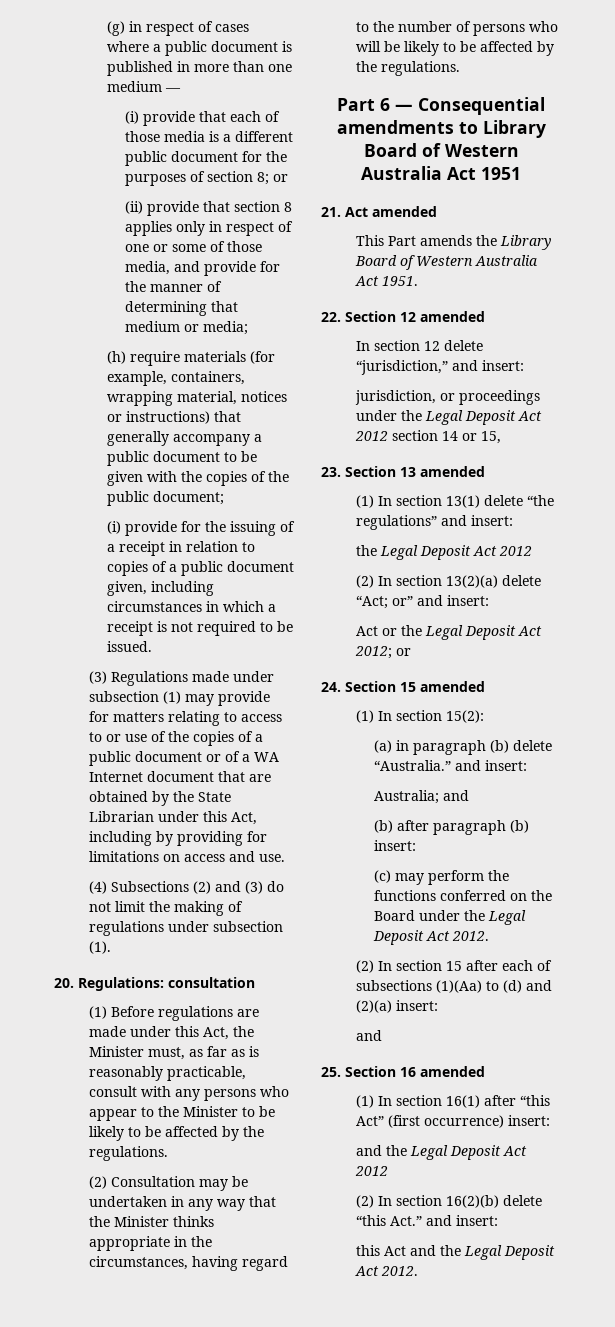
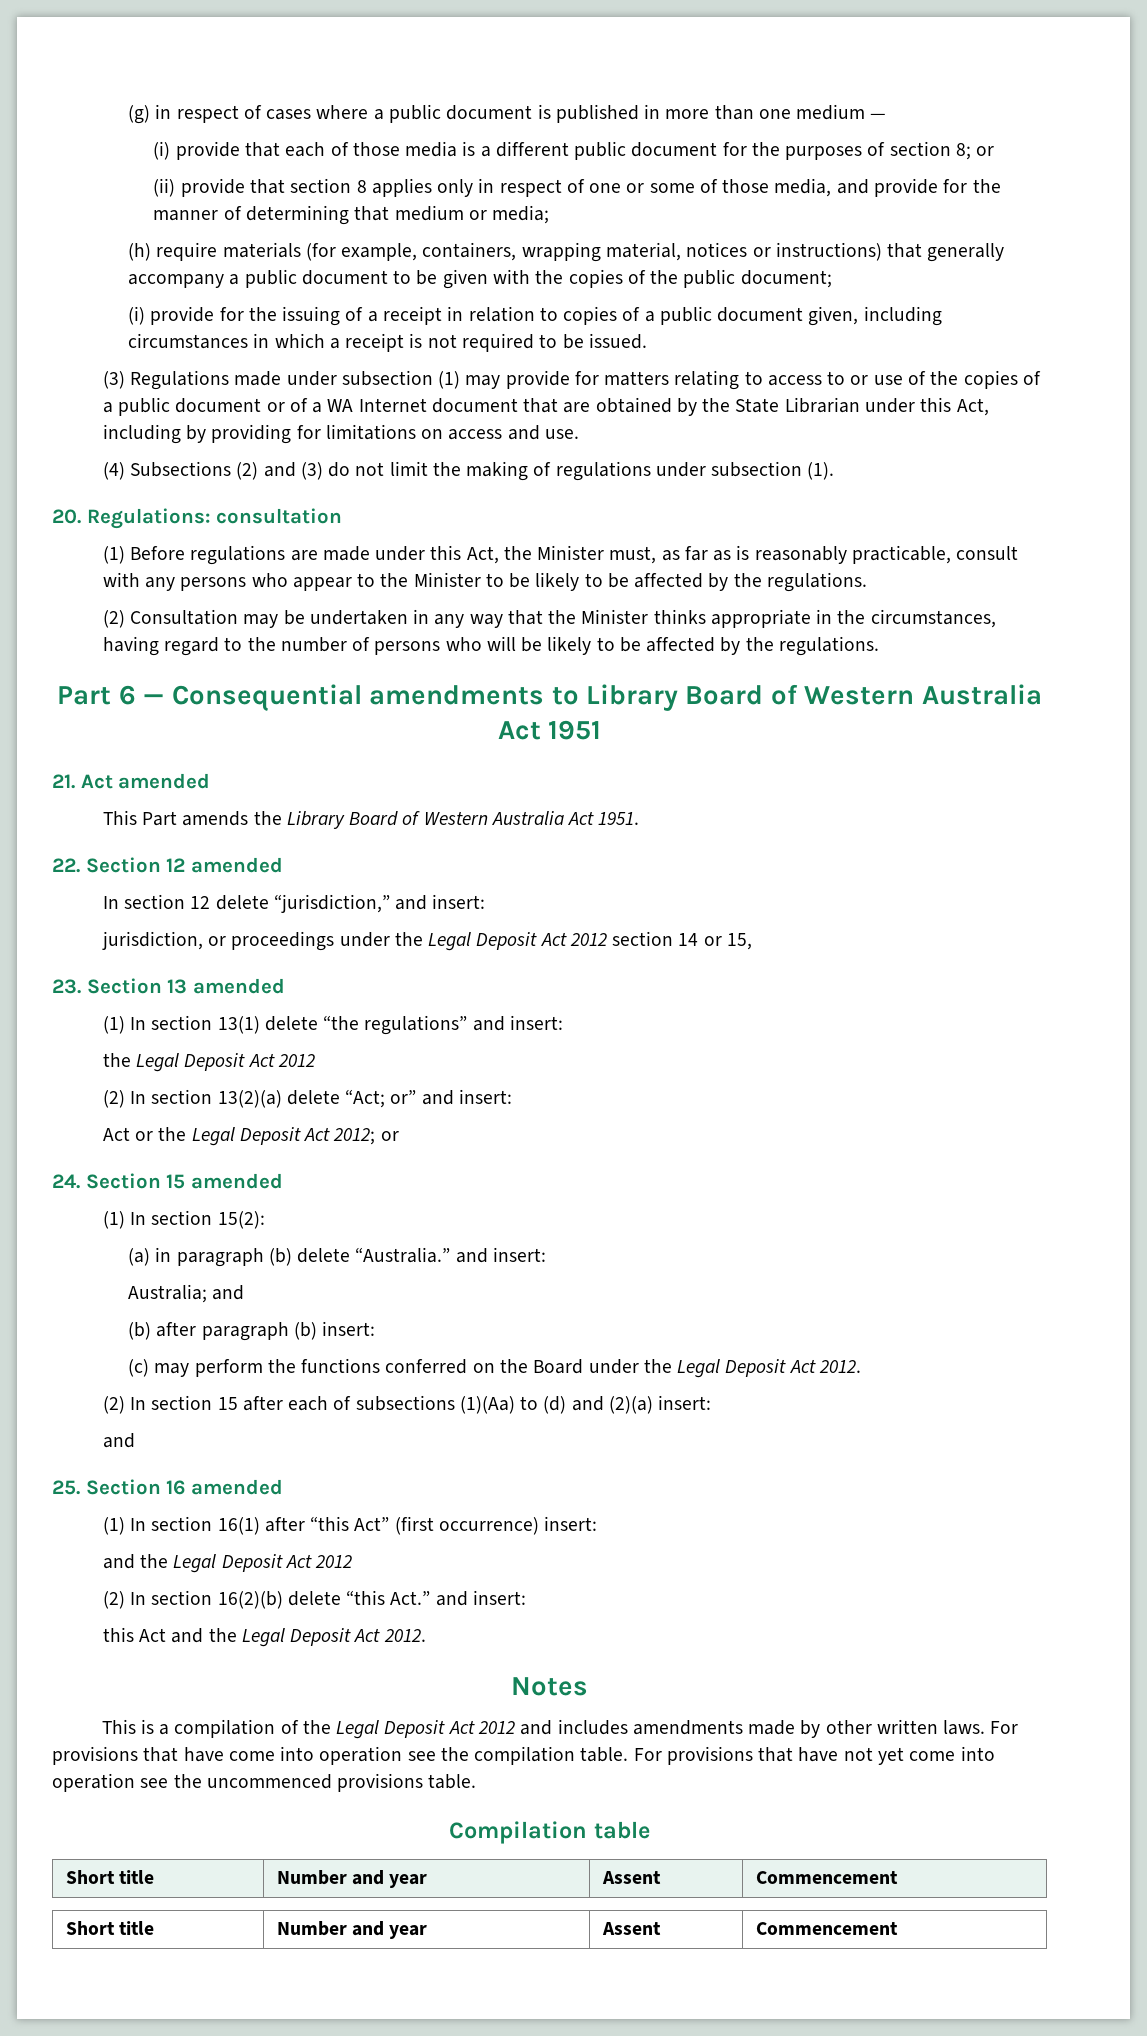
+ Notes
+ This is a compilation of the Legal Deposit Act 2012 and includes amendments made by other written laws. For provisions that have come into operation see the compilation table. For provisions that have not yet come into operation see the uncommenced provisions table.
+ Compilation table
+ Short title | Number and year | Assent | Commencement
+ Short title | Number and year | Assent | Commencement

